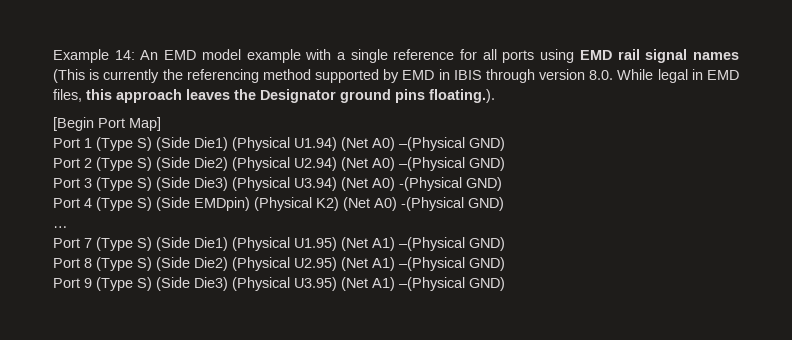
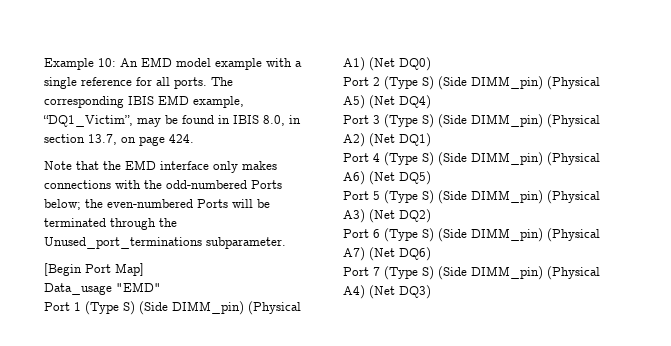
- Example 14: An EMD model example with a single reference for all ports using EMD rail signal names (This is currently the referencing method supported by EMD in IBIS through version 8.0. While legal in EMD files, this approach leaves the Designator ground pins floating.).
+ Example 10: An EMD model example with a single reference for all ports. The corresponding IBIS EMD example, “DQ1_Victim”, may be found in IBIS 8.0, in section 13.7, on page 424.
+ Note that the EMD interface only makes connections with the odd-numbered Ports below; the even-numbered Ports will be terminated through the Unused_port_terminations subparameter.
+ Data_usage "EMD"
- Port 1 (Type S) (Side Die1) (Physical U1.94) (Net A0) –(Physical GND)
+ Port 1 (Type S) (Side DIMM_pin) (Physical A1) (Net DQ0)
- Port 2 (Type S) (Side Die2) (Physical U2.94) (Net A0) –(Physical GND)
+ Port 2 (Type S) (Side DIMM_pin) (Physical A5) (Net DQ4)
- Port 3 (Type S) (Side Die3) (Physical U3.94) (Net A0) -(Physical GND)
+ Port 3 (Type S) (Side DIMM_pin) (Physical A2) (Net DQ1)
- Port 4 (Type S) (Side EMDpin) (Physical K2) (Net A0) -(Physical GND)
- …
+ Port 4 (Type S) (Side DIMM_pin) (Physical A6) (Net DQ5)
+ Port 5 (Type S) (Side DIMM_pin) (Physical A3) (Net DQ2)
+ Port 6 (Type S) (Side DIMM_pin) (Physical A7) (Net DQ6)
- Port 7 (Type S) (Side Die1) (Physical U1.95) (Net A1) –(Physical GND)
- Port 8 (Type S) (Side Die2) (Physical U2.95) (Net A1) –(Physical GND)
- Port 9 (Type S) (Side Die3) (Physical U3.95) (Net A1) –(Physical GND)
+ Port 7 (Type S) (Side DIMM_pin) (Physical A4) (Net DQ3)

